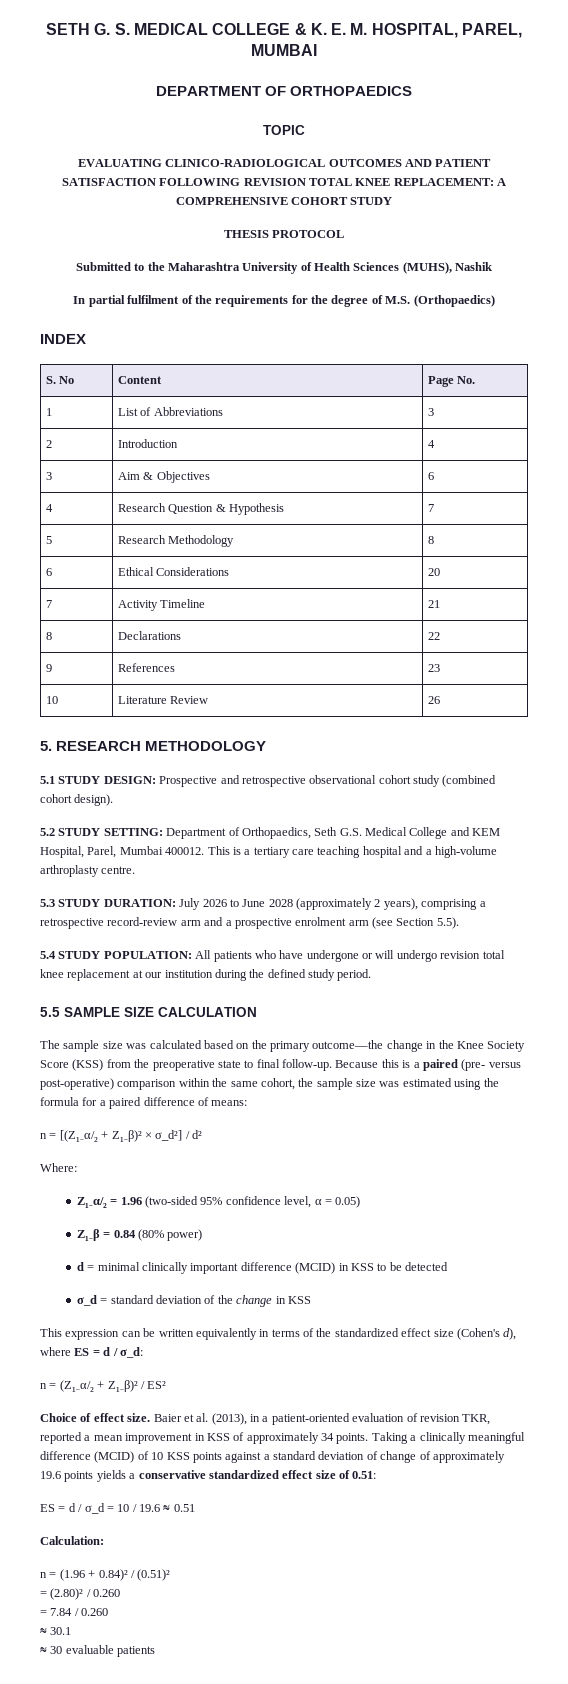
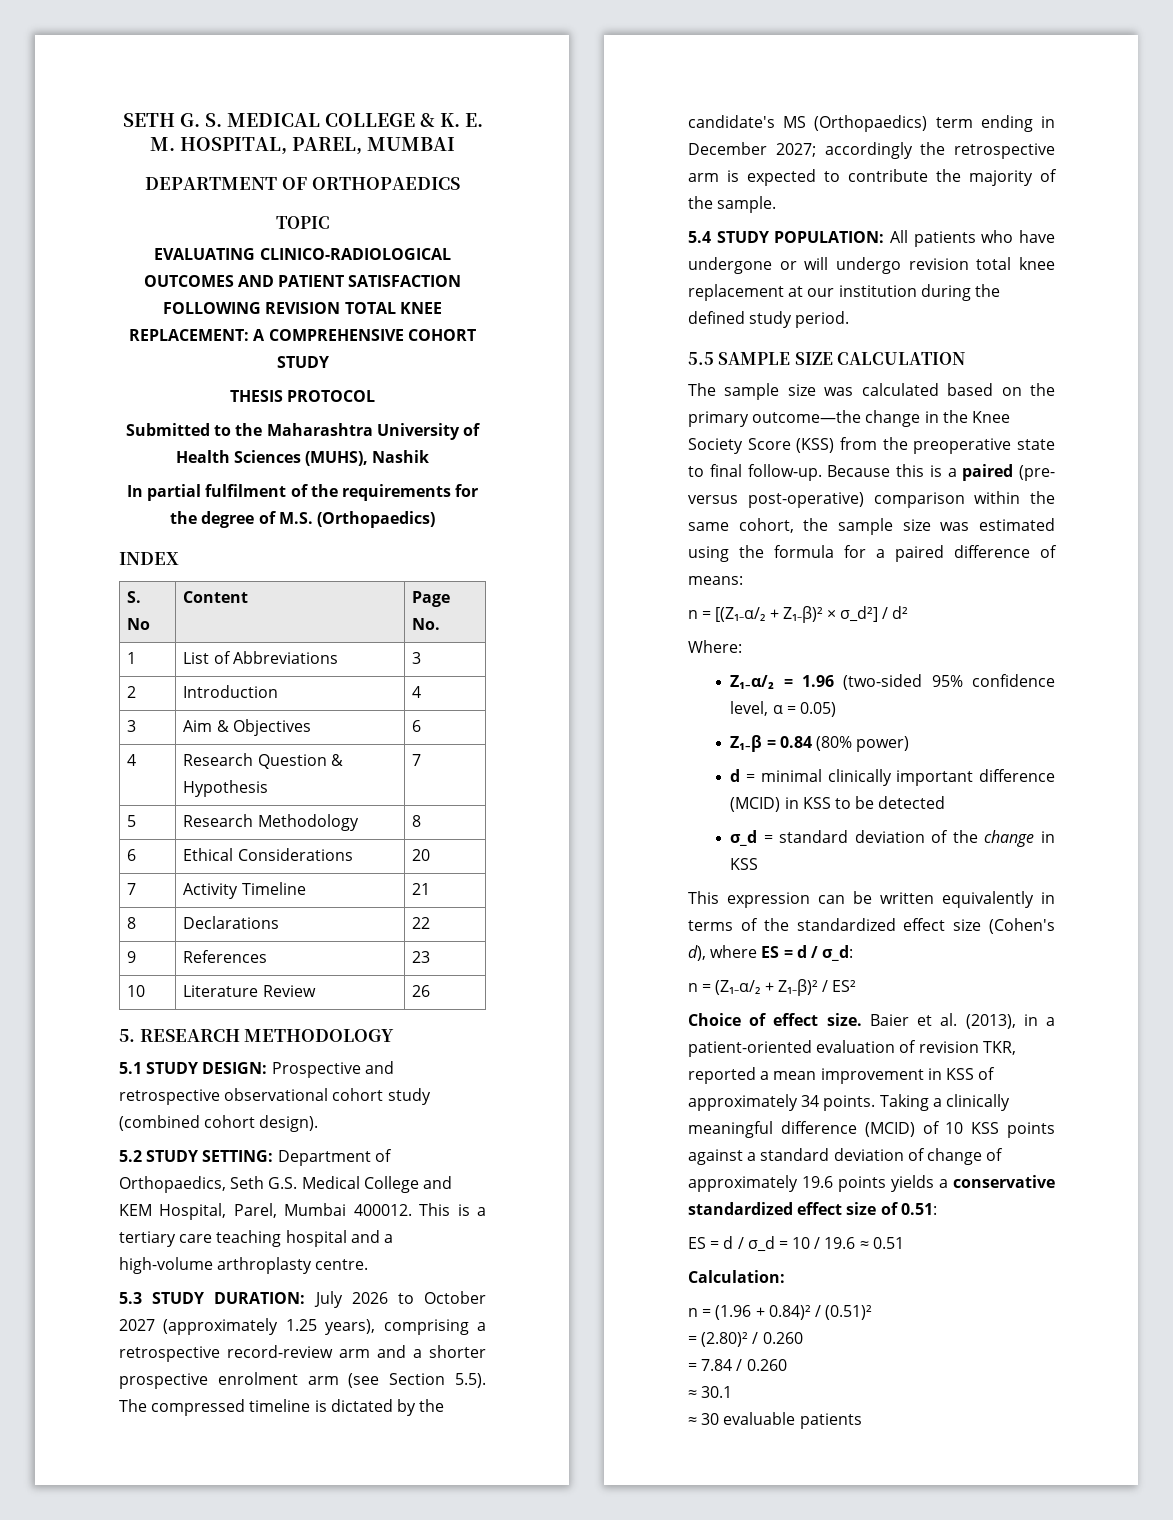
- 5.3 STUDY DURATION: July 2026 to June 2028 (approximately 2 years), comprising a retrospective record-review arm and a prospective enrolment arm (see Section 5.5).
+ 5.3 STUDY DURATION: July 2026 to October 2027 (approximately 1.25 years), comprising a retrospective record-review arm and a shorter prospective enrolment arm (see Section 5.5). The compressed timeline is dictated by the candidate's MS (Orthopaedics) term ending in December 2027; accordingly the retrospective arm is expected to contribute the majority of the sample.

